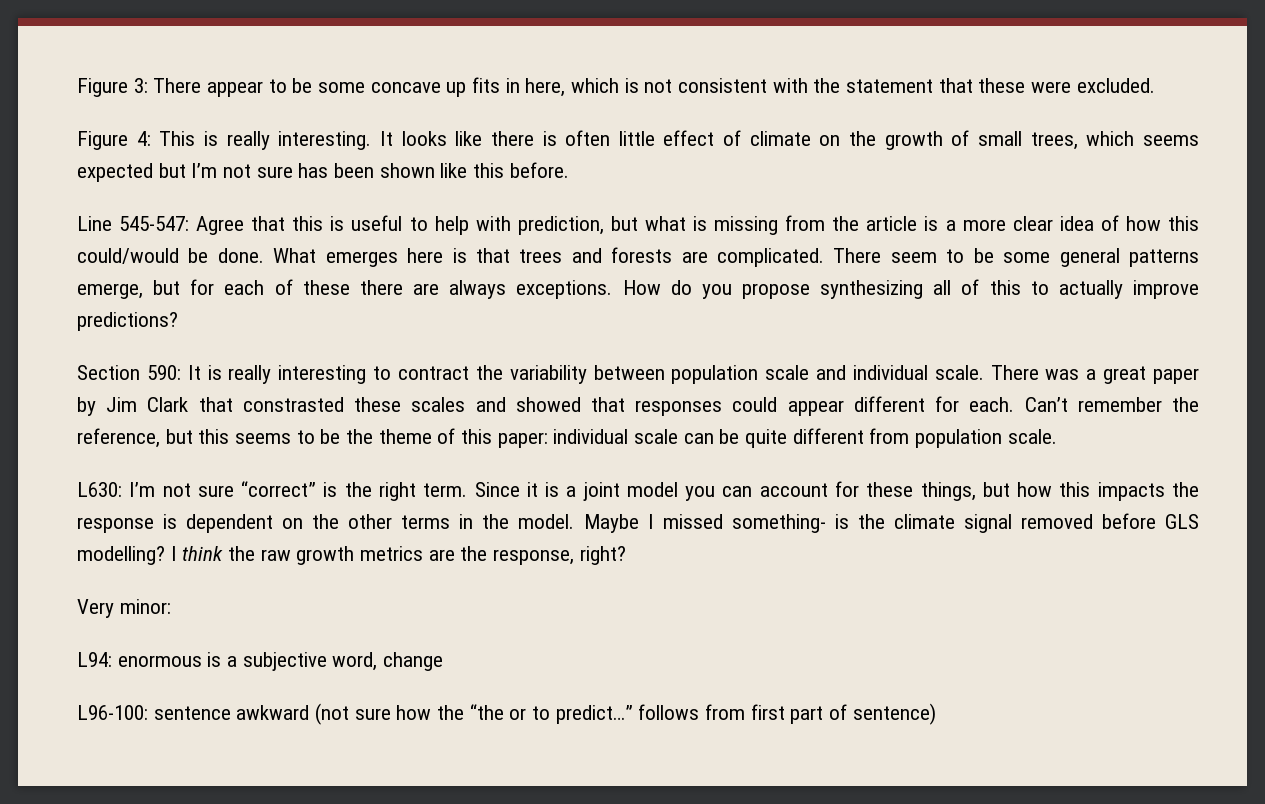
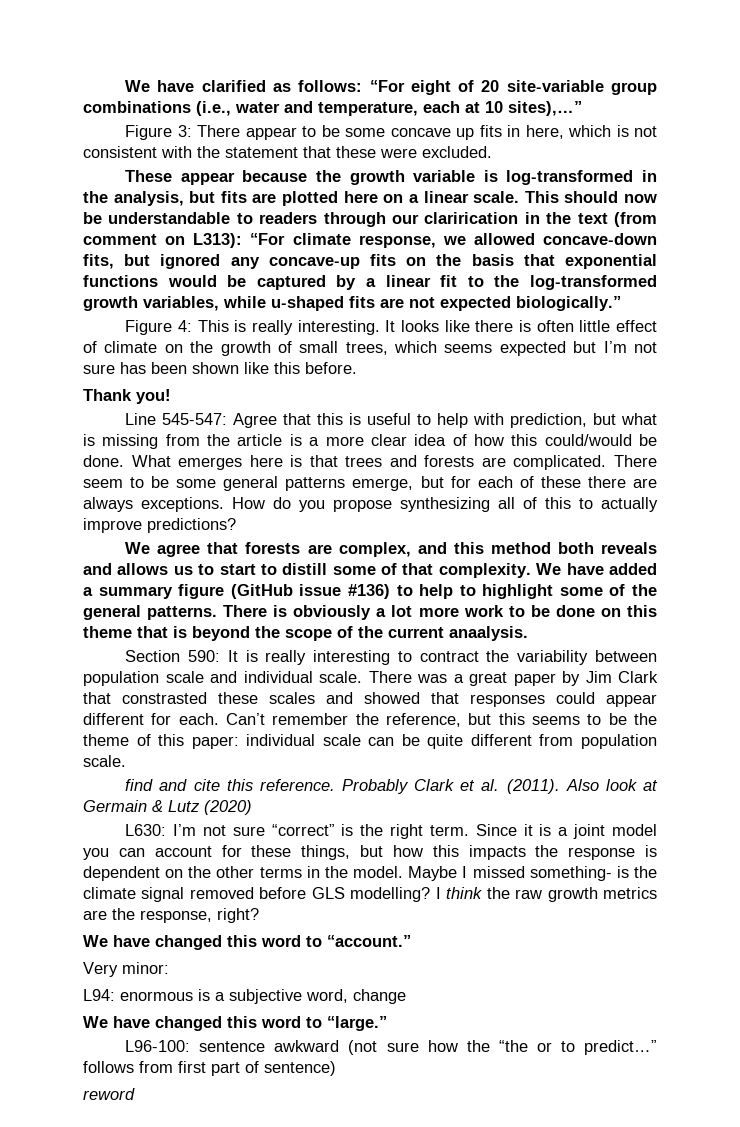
+ We have clarified as follows: “For eight of 20 site-variable group combinations (i.e., water and temperature, each at 10 sites),…”
+ These appear because the growth variable is log-transformed in the analysis, but fits are plotted here on a linear scale. This should now be understandable to readers through our clarirication in the text (from comment on L313): “For climate response, we allowed concave-down fits, but ignored any concave-up fits on the basis that exponential functions would be captured by a linear fit to the log-transformed growth variables, while u-shaped fits are not expected biologically.”
+ Thank you!
+ We agree that forests are complex, and this method both reveals and allows us to start to distill some of that complexity. We have added a summary figure (GitHub issue #136) to help to highlight some of the general patterns. There is obviously a lot more work to be done on this theme that is beyond the scope of the current anaalysis.
+ find and cite this reference. Probably Clark et al. (2011). Also look at Germain & Lutz (2020)
+ We have changed this word to “account.”
+ We have changed this word to “large.”
+ reword

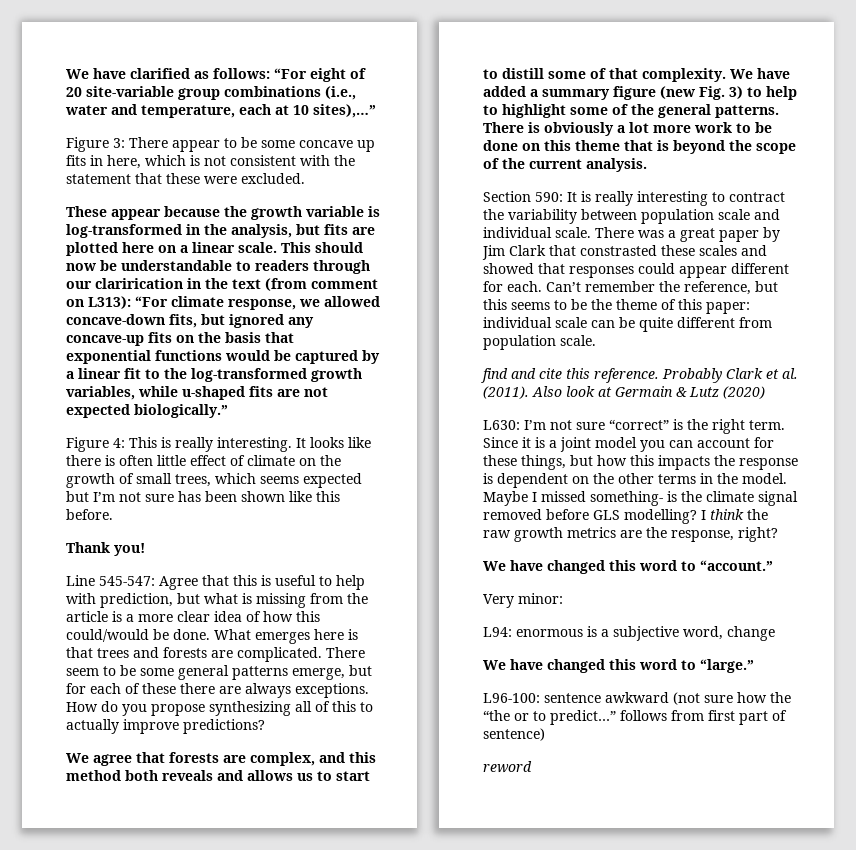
- We have added a summary figure (GitHub issue #136) to help to highlight some of the general patterns.
+ We have added a summary figure (new Fig. 3) to help to highlight some of the general patterns.
- There is obviously a lot more work to be done on this theme that is beyond the scope of the current anaalysis.
+ There is obviously a lot more work to be done on this theme that is beyond the scope of the current analysis.

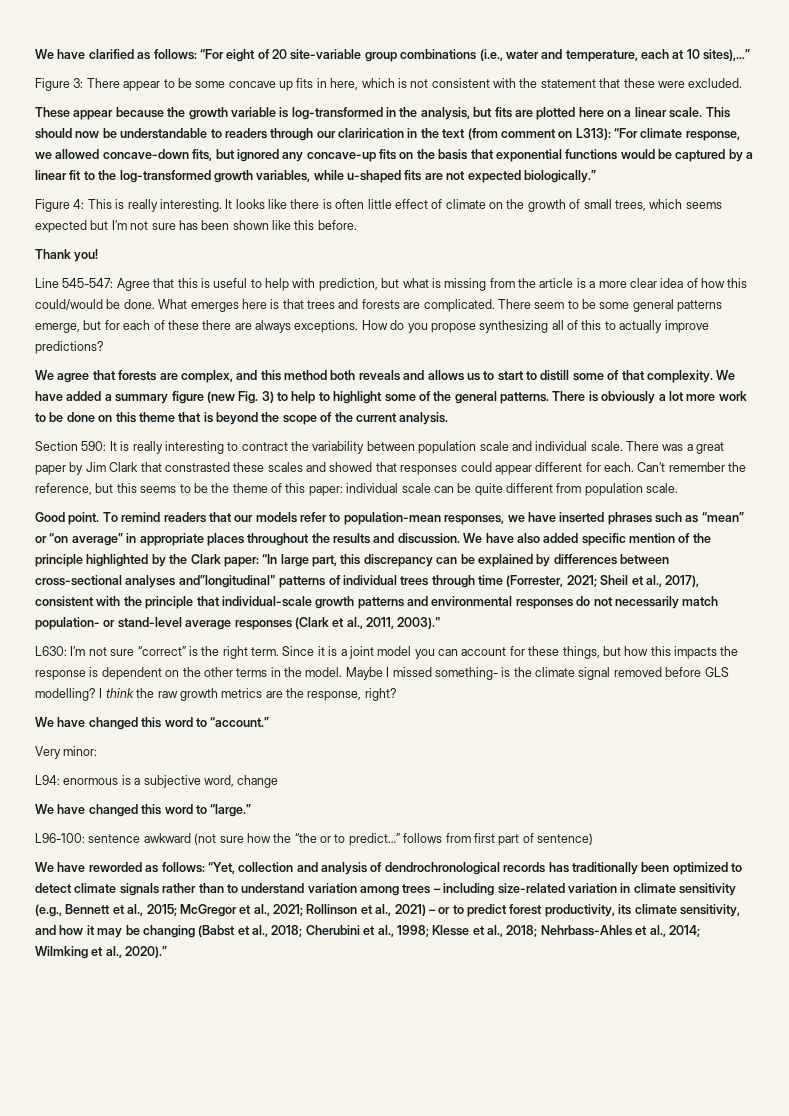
- find and cite this reference. Probably Clark et al. (2011). Also look at Germain & Lutz (2020)
+ Good point. To remind readers that our models refer to population-mean responses, we have inserted phrases such as “mean” or “on average” in appropriate places throughout the results and discussion. We have also added specific mention of the principle highlighted by the Clark paper: “In large part, this discrepancy can be explained by differences between cross-sectional analyses and”longitudinal" patterns of individual trees through time (Forrester, 2021; Sheil et al., 2017), consistent with the principle that individual-scale growth patterns and environmental responses do not necessarily match population- or stand-level average responses (Clark et al., 2011, 2003)."
- reword
+ We have reworded as follows: “Yet, collection and analysis of dendrochronological records has traditionally been optimized to detect climate signals rather than to understand variation among trees – including size-related variation in climate sensitivity (e.g., Bennett et al., 2015; McGregor et al., 2021; Rollinson et al., 2021) – or to predict forest productivity, its climate sensitivity, and how it may be changing (Babst et al., 2018; Cherubini et al., 1998; Klesse et al., 2018; Nehrbass-Ahles et al., 2014; Wilmking et al., 2020).”

